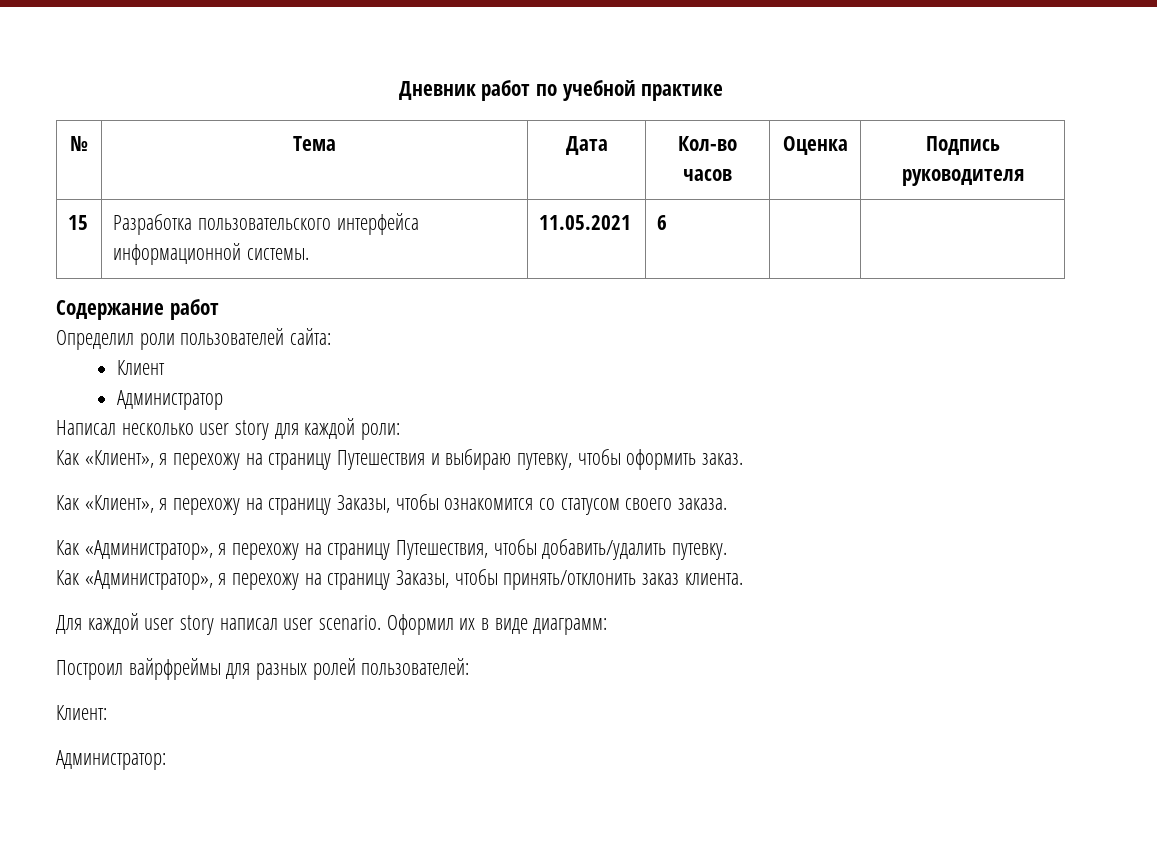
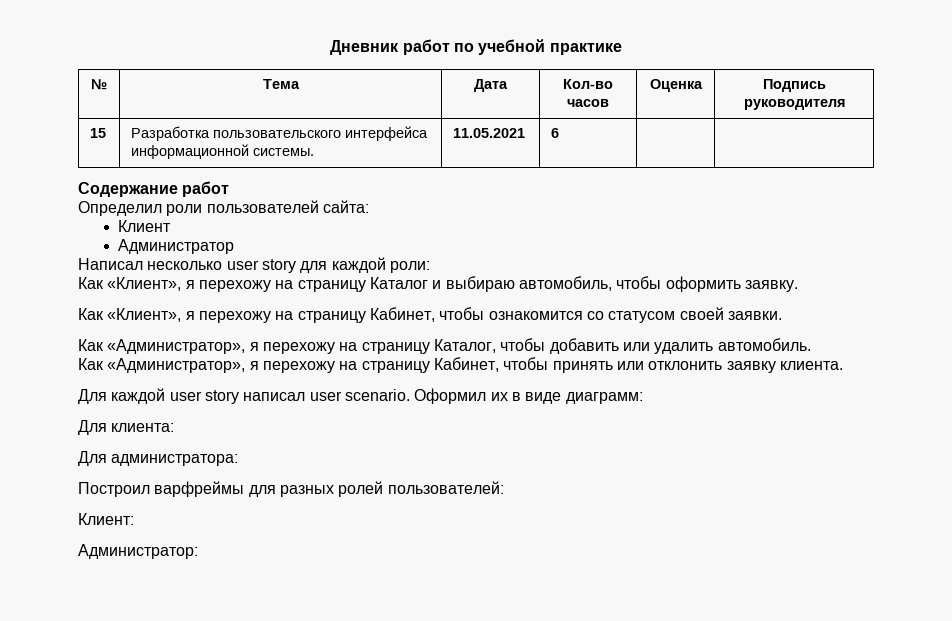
- Как «Клиент», я перехожу на страницу Путешествия и выбираю путевку, чтобы оформить заказ.
- Как «Клиент», я перехожу на страницу Заказы, чтобы ознакомится со статусом своего заказа.
- Как «Администратор», я перехожу на страницу Путешествия, чтобы добавить/удалить путевку.
- Как «Администратор», я перехожу на страницу Заказы, чтобы принять/отклонить заказ клиента.
+ Как «Клиент», я перехожу на страницу Каталог и выбираю автомобиль, чтобы оформить заявку.
+ Как «Клиент», я перехожу на страницу Кабинет, чтобы ознакомится со статусом своей заявки.
+ Как «Администратор», я перехожу на страницу Каталог, чтобы добавить или удалить автомобиль.
+ Как «Администратор», я перехожу на страницу Кабинет, чтобы принять или отклонить заявку клиента.
+ Для клиента:
+ Для администратора:
- Построил вайрфреймы для разных ролей пользователей:
+ Построил варфреймы для разных ролей пользователей:

